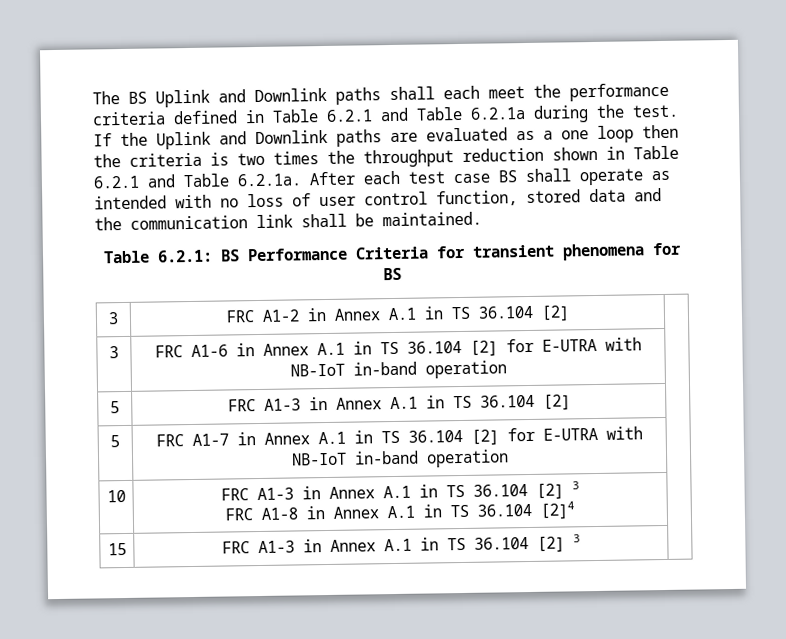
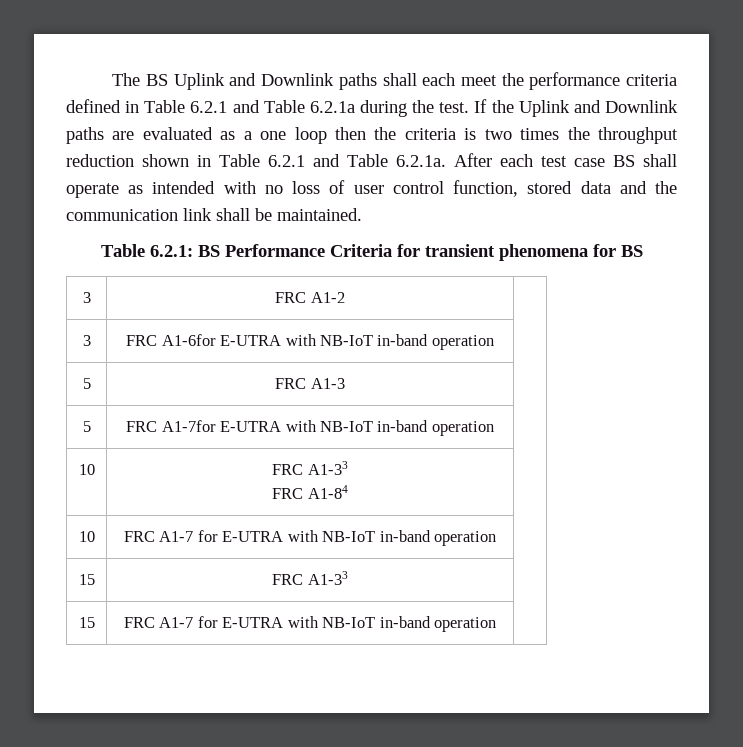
- 3 | FRC A1-2 in Annex A.1 in TS 36.104 [2] |
- 3 | FRC A1-6 in Annex A.1 in TS 36.104 [2] for E-UTRA with NB-IoT in-band operation |
+ 3 | FRC A1-2 |
+ 3 | FRC A1-6for E-UTRA with NB-IoT in-band operation |
- 5 | FRC A1-3 in Annex A.1 in TS 36.104 [2] |
- 5 | FRC A1-7 in Annex A.1 in TS 36.104 [2] for E-UTRA with NB-IoT in-band operation |
+ 5 | FRC A1-3 |
+ 5 | FRC A1-7for E-UTRA with NB-IoT in-band operation |
- 10 | FRC A1-3 in Annex A.1 in TS 36.104 [2] 3
- FRC A1-8 in Annex A.1 in TS 36.104 [2]4 |
- 15 | FRC A1-3 in Annex A.1 in TS 36.104 [2] 3 |
+ 10 | FRC A1-33
+ FRC A1-84 |
+ 10 | FRC A1-7 for E-UTRA with NB-IoT in-band operation |
+ 15 | FRC A1-33 |
+ 15 | FRC A1-7 for E-UTRA with NB-IoT in-band operation |

